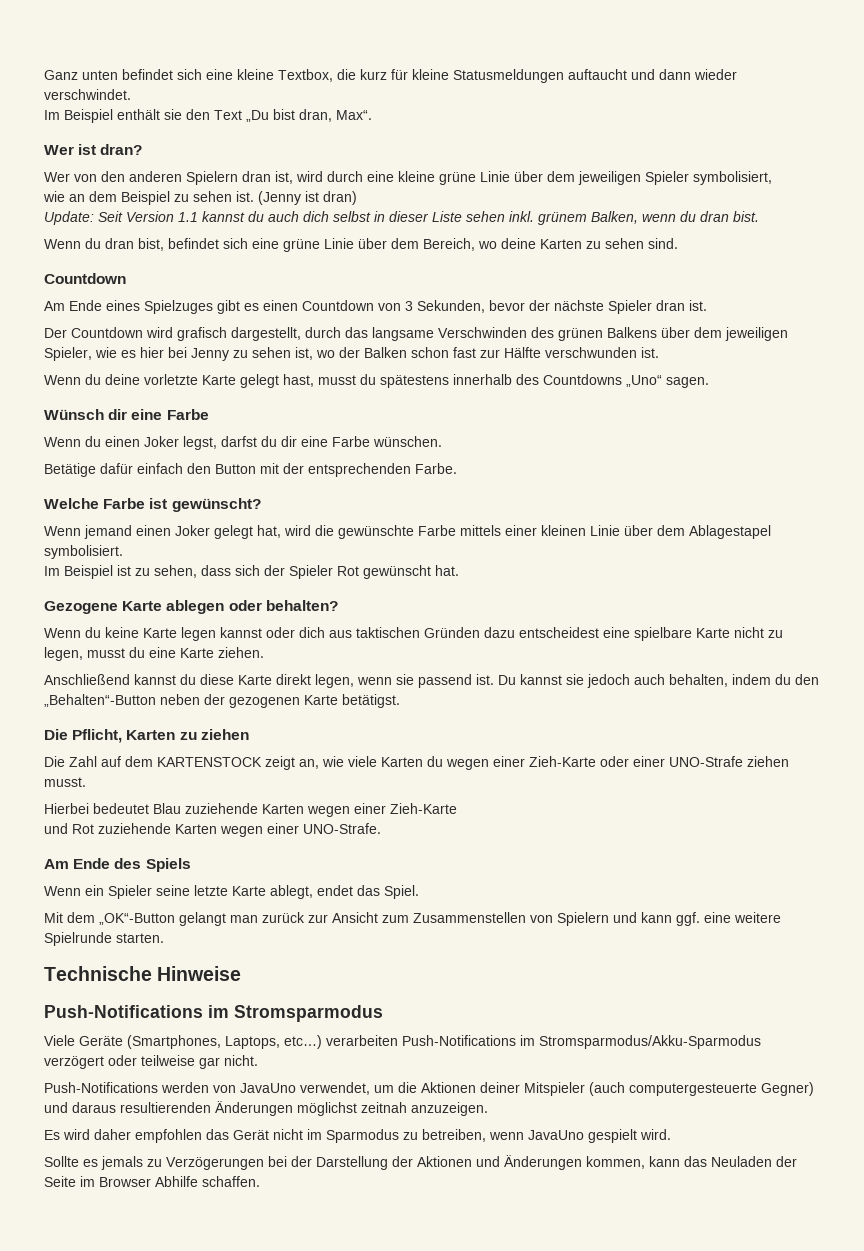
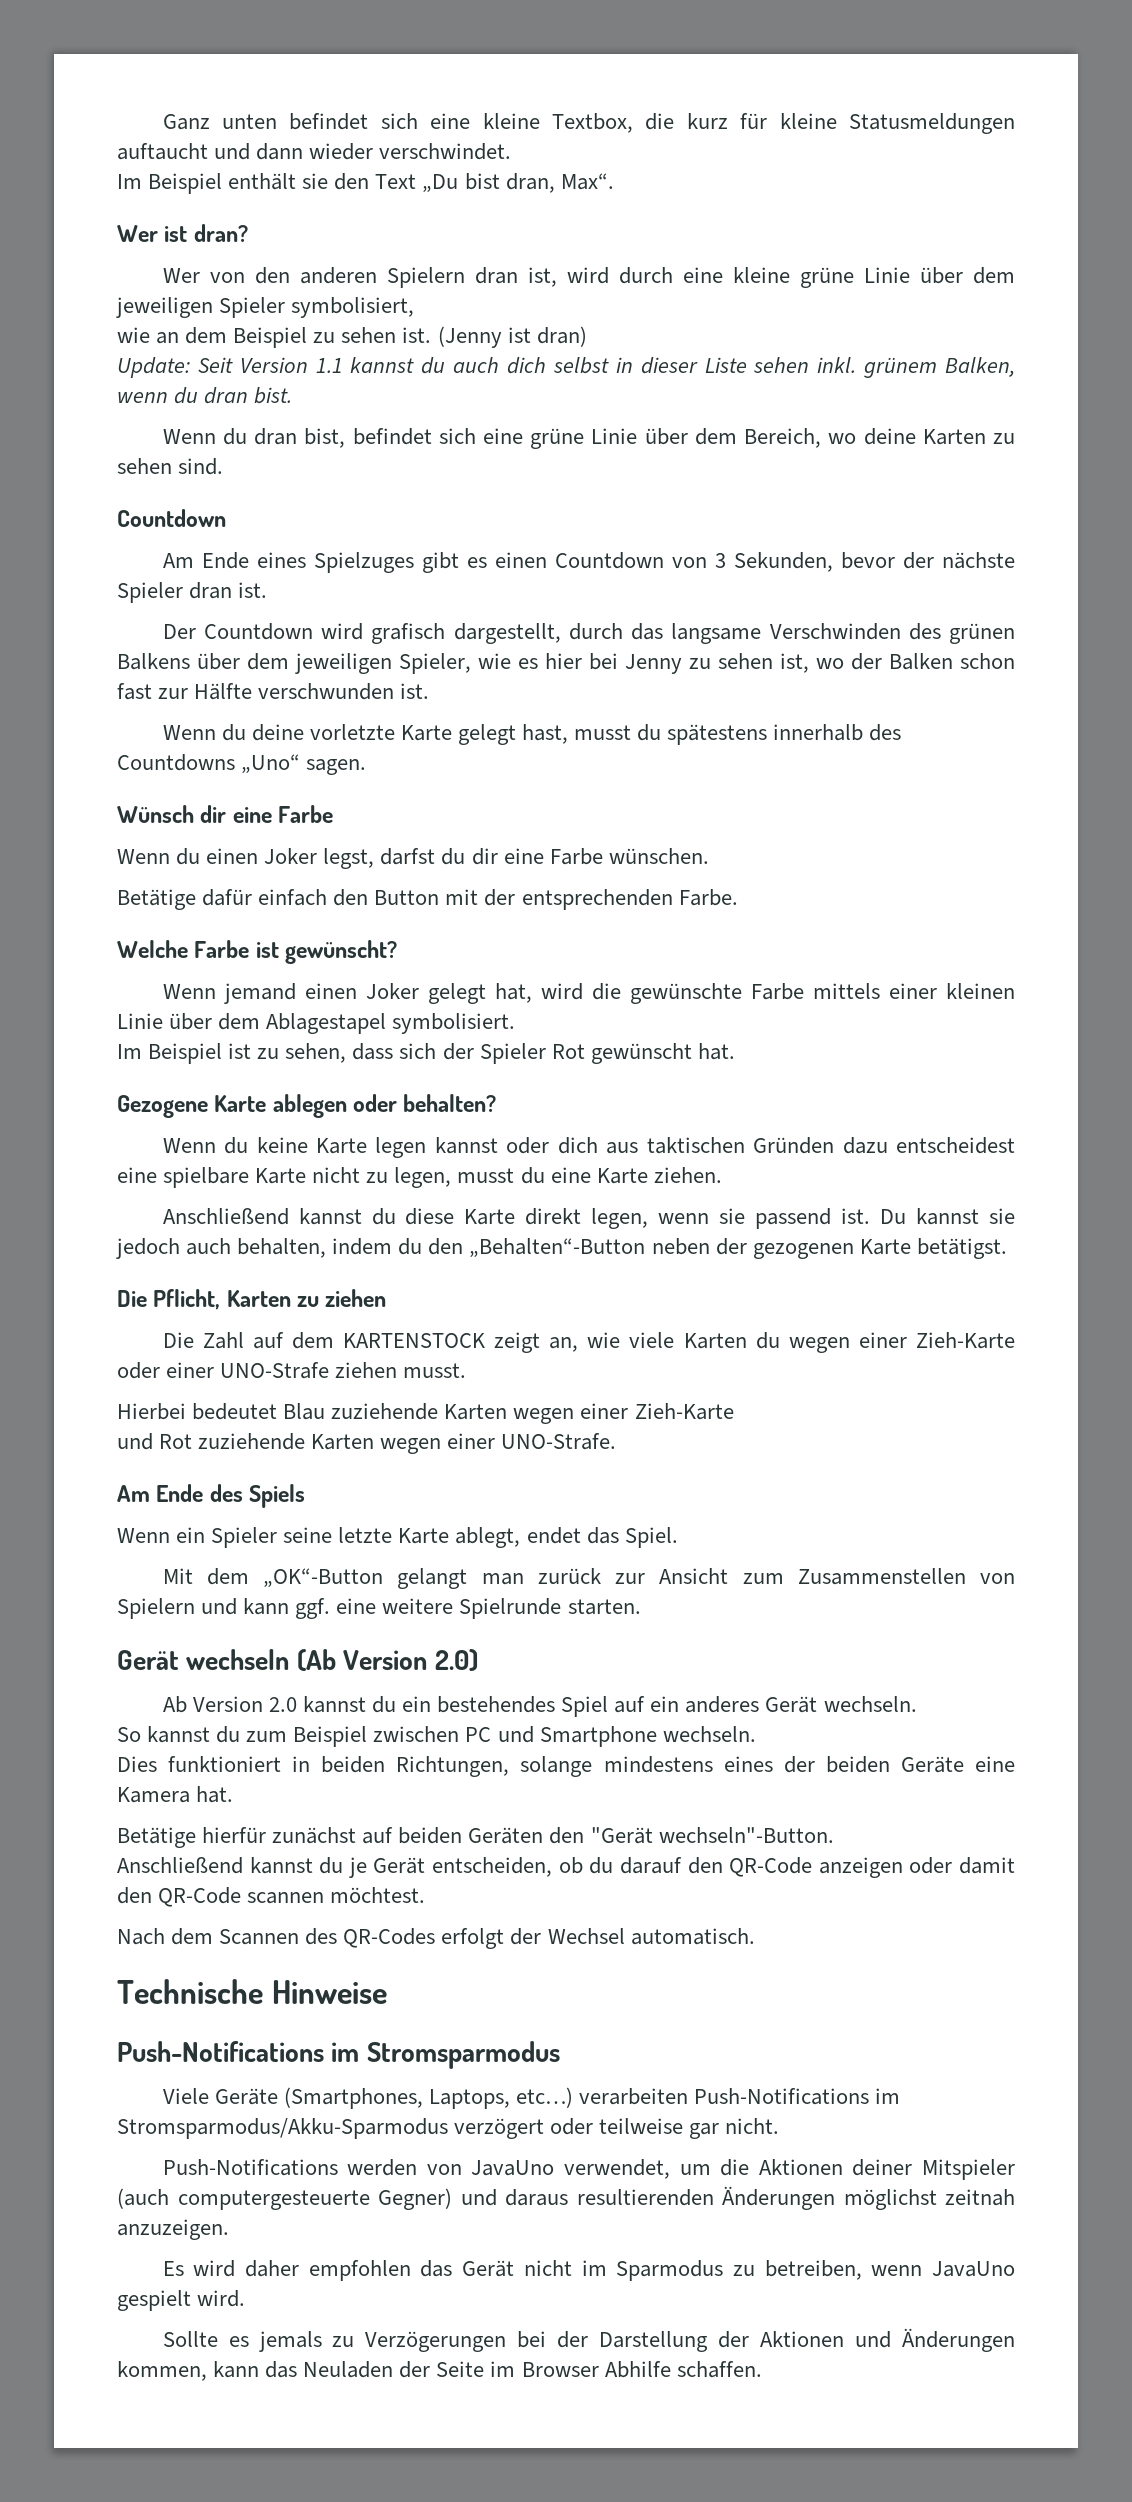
+ Gerät wechseln (Ab Version 2.0)
+ Ab Version 2.0 kannst du ein bestehendes Spiel auf ein anderes Gerät wechseln.
+ So kannst du zum Beispiel zwischen PC und Smartphone wechseln.
+ Dies funktioniert in beiden Richtungen, solange mindestens eines der beiden Geräte eine Kamera hat.
+ Betätige hierfür zunächst auf beiden Geräten den "Gerät wechseln"-Button.
+ Anschließend kannst du je Gerät entscheiden, ob du darauf den QR-Code anzeigen oder damit den QR-Code scannen möchtest.
+ Nach dem Scannen des QR-Codes erfolgt der Wechsel automatisch.

